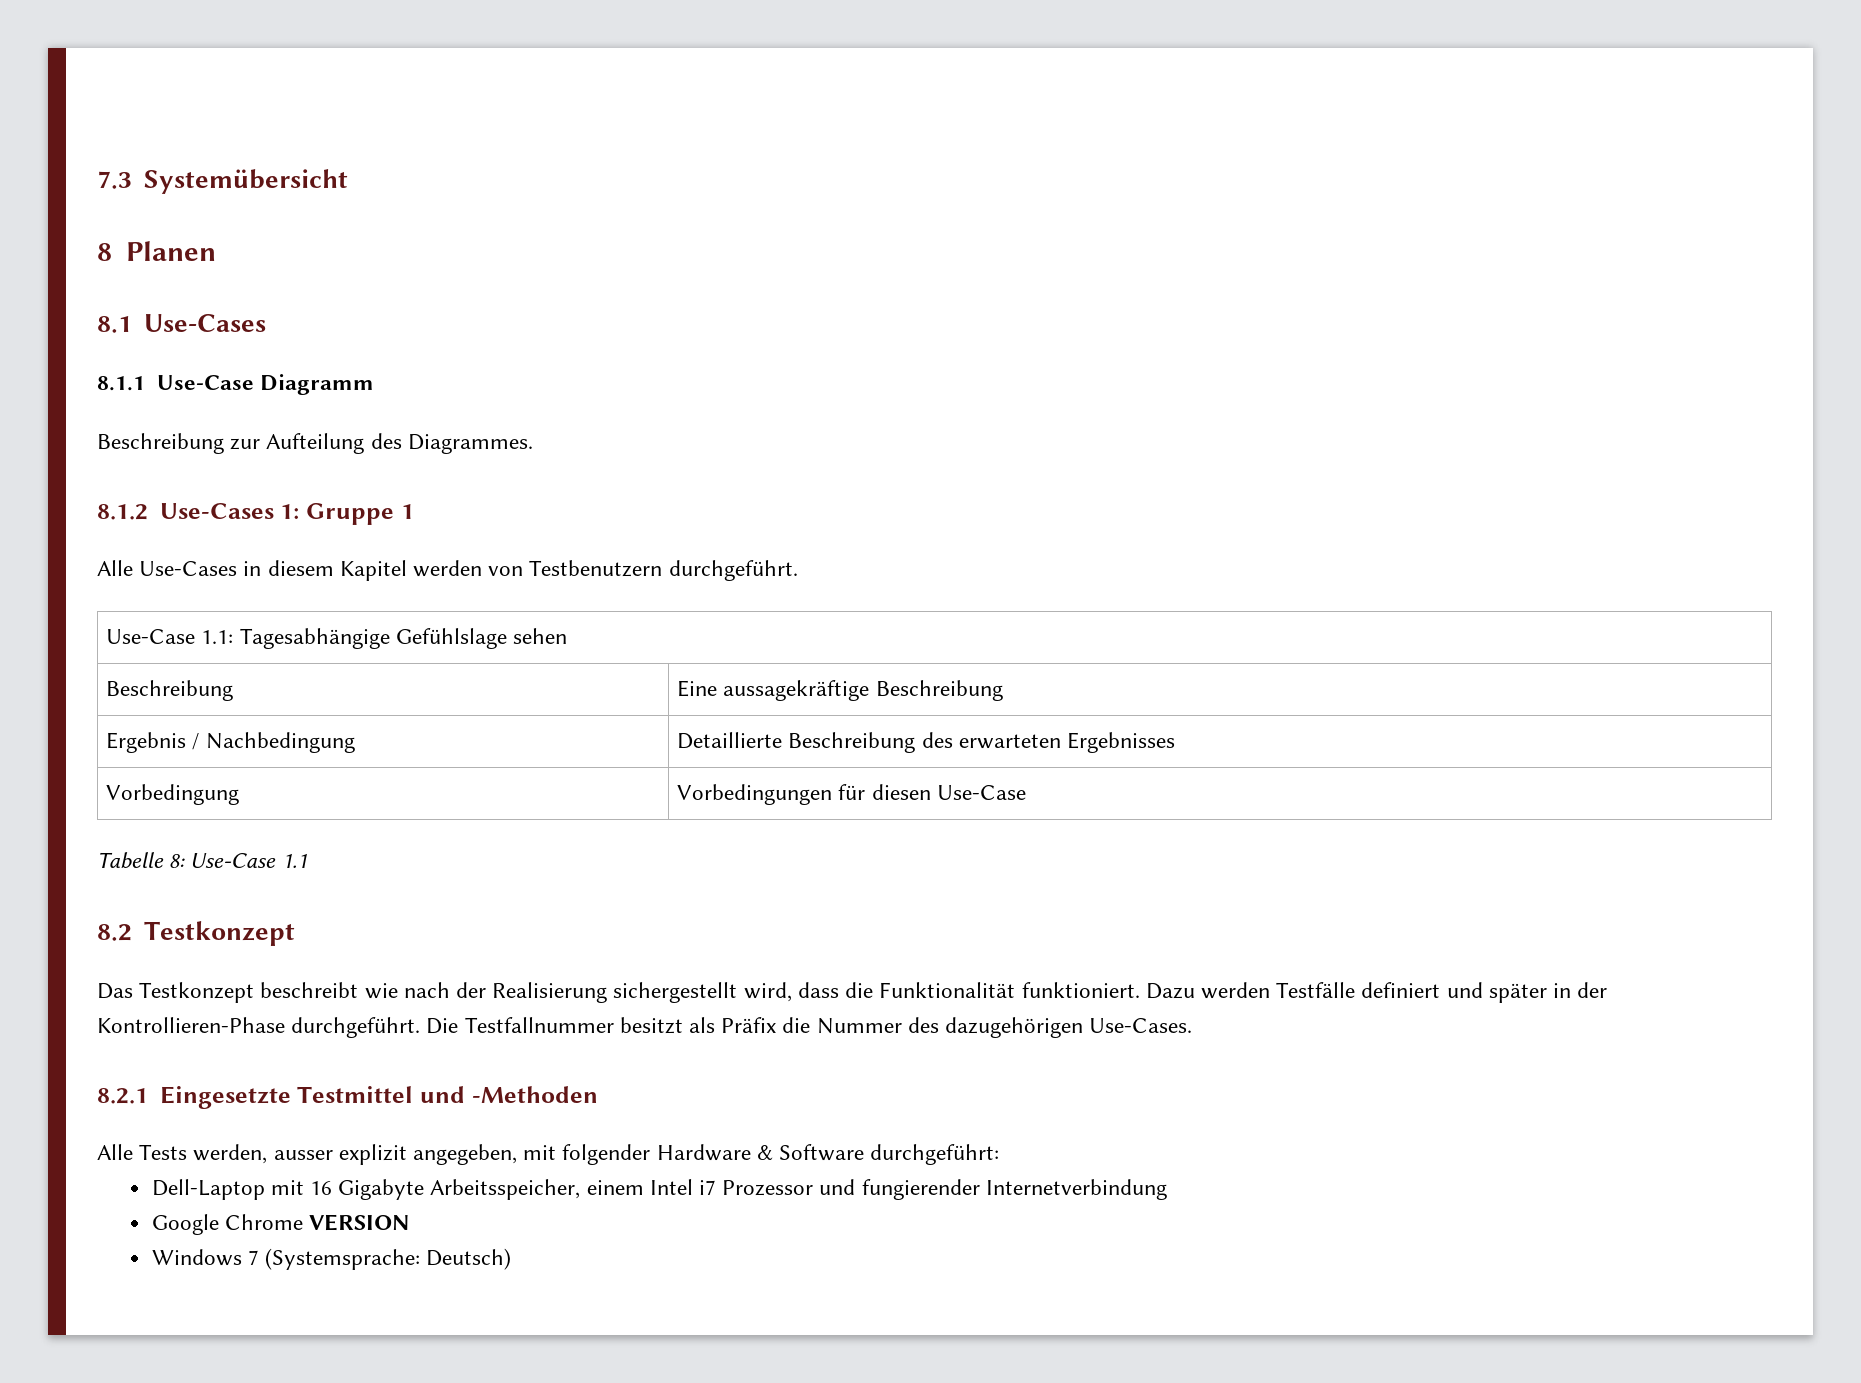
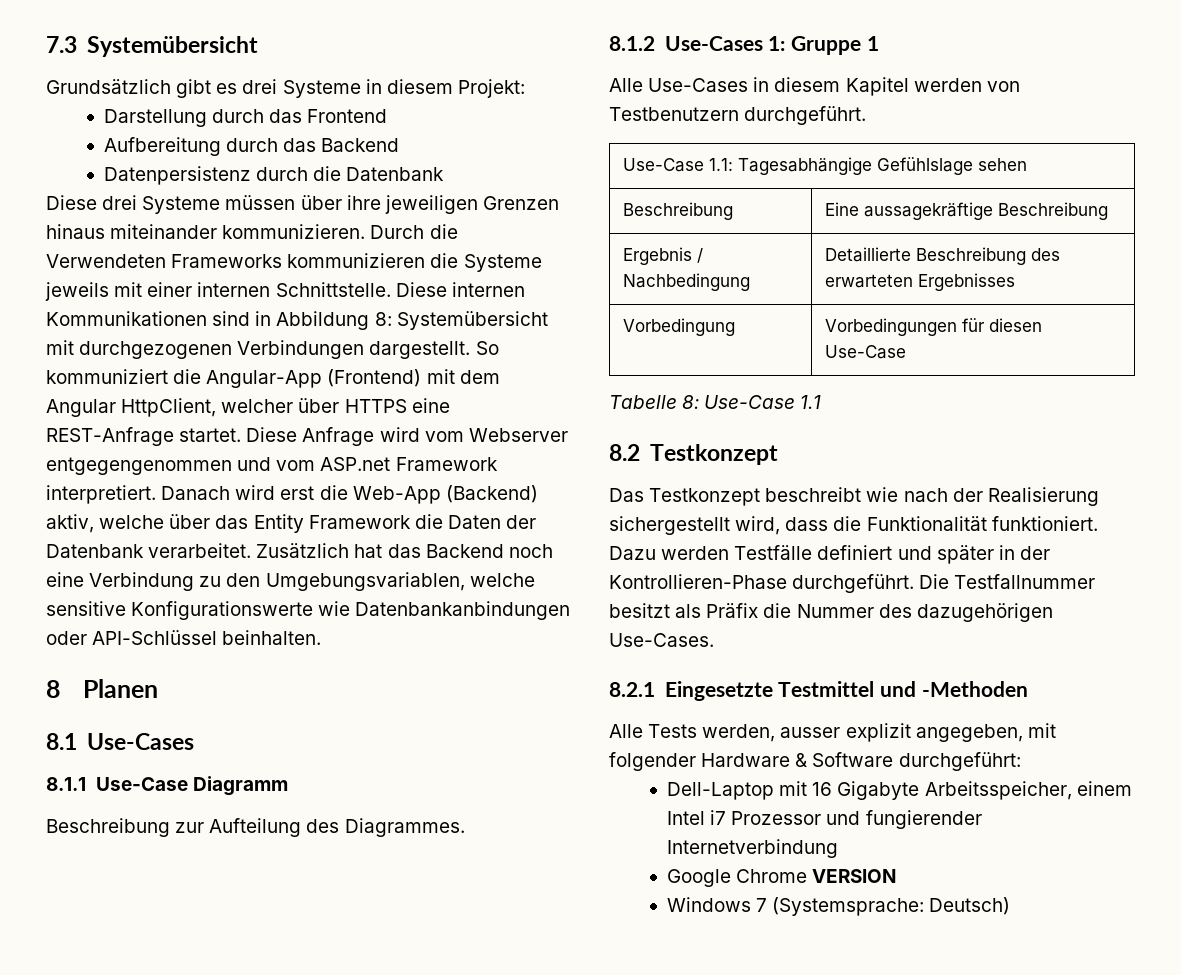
+ Grundsätzlich gibt es drei Systeme in diesem Projekt:
+ Darstellung durch das Frontend
+ Aufbereitung durch das Backend
+ Datenpersistenz durch die Datenbank
+ Diese drei Systeme müssen über ihre jeweiligen Grenzen hinaus miteinander kommunizieren. Durch die Verwendeten Frameworks kommunizieren die Systeme jeweils mit einer internen Schnittstelle. Diese internen Kommunikationen sind in Abbildung 8: Systemübersicht mit durchgezogenen Verbindungen dargestellt. So kommuniziert die Angular-App (Frontend) mit dem Angular HttpClient, welcher über HTTPS eine REST-Anfrage startet. Diese Anfrage wird vom Webserver entgegengenommen und vom ASP.net Framework interpretiert. Danach wird erst die Web-App (Backend) aktiv, welche über das Entity Framework die Daten der Datenbank verarbeitet. Zusätzlich hat das Backend noch eine Verbindung zu den Umgebungsvariablen, welche sensitive Konfigurationswerte wie Datenbankanbindungen oder API-Schlüssel beinhalten.

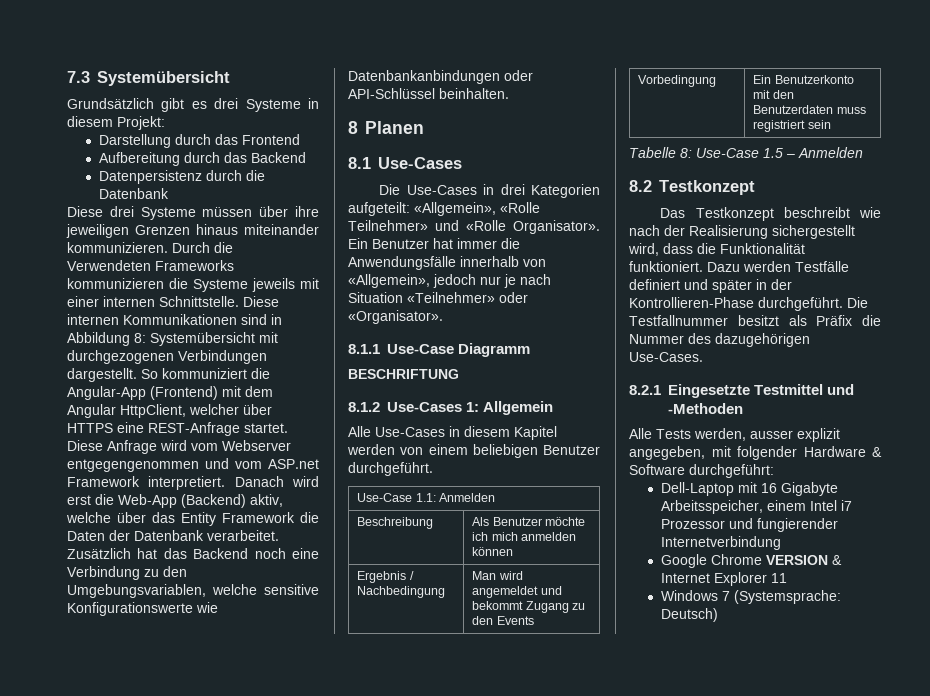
+ Die Use-Cases in drei Kategorien aufgeteilt: «Allgemein», «Rolle Teilnehmer» und «Rolle Organisator». Ein Benutzer hat immer die Anwendungsfälle innerhalb von «Allgemein», jedoch nur je nach Situation «Teilnehmer» oder «Organisator».
  8.1.1 Use-Case Diagramm
- Beschreibung zur Aufteilung des Diagrammes.
+ BESCHRIFTUNG
- 8.1.2 Use-Cases 1: Gruppe 1
+ 8.1.2 Use-Cases 1: Allgemein
- Alle Use-Cases in diesem Kapitel werden von Testbenutzern durchgeführt.
+ Alle Use-Cases in diesem Kapitel werden von einem beliebigen Benutzer durchgeführt.
- Use-Case 1.1: Tagesabhängige Gefühlslage sehen
- Beschreibung | Eine aussagekräftige Beschreibung
- Ergebnis / Nachbedingung | Detaillierte Beschreibung des erwarteten Ergebnisses
- Vorbedingung | Vorbedingungen für diesen Use-Case
+ Use-Case 1.1: Anmelden
+ Beschreibung | Als Benutzer möchte ich mich anmelden können
+ Ergebnis / Nachbedingung | Man wird angemeldet und bekommt Zugang zu den Events
+ Vorbedingung | Ein Benutzerkonto mit den Benutzerdaten muss registriert sein
- Tabelle 8: Use-Case 1.1
+ Tabelle 8: Use-Case 1.5 – Anmelden
- Google Chrome VERSION
+ Google Chrome VERSION & Internet Explorer 11

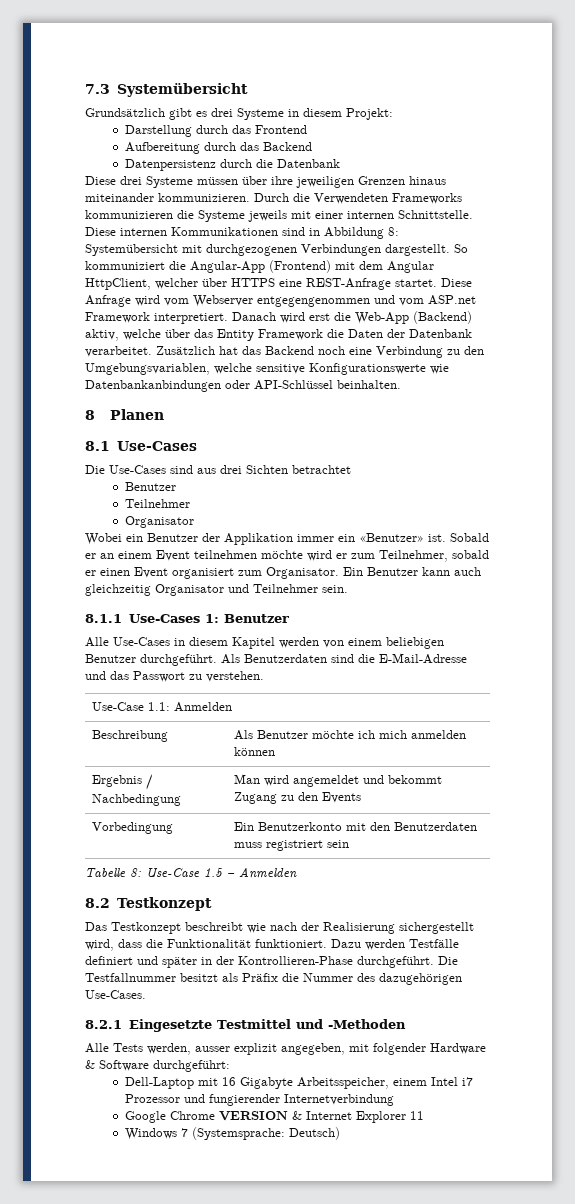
- Die Use-Cases in drei Kategorien aufgeteilt: «Allgemein», «Rolle Teilnehmer» und «Rolle Organisator». Ein Benutzer hat immer die Anwendungsfälle innerhalb von «Allgemein», jedoch nur je nach Situation «Teilnehmer» oder «Organisator».
- 8.1.1 Use-Case Diagramm
- BESCHRIFTUNG
- 8.1.2 Use-Cases 1: Allgemein
+ Die Use-Cases sind aus drei Sichten betrachtet
+ Benutzer
+ Teilnehmer
+ Organisator
+ Wobei ein Benutzer der Applikation immer ein «Benutzer» ist. Sobald er an einem Event teilnehmen möchte wird er zum Teilnehmer, sobald er einen Event organisiert zum Organisator. Ein Benutzer kann auch gleichzeitig Organisator und Teilnehmer sein.
+ 8.1.1 Use-Cases 1: Benutzer
+ Als Benutzerdaten sind die E-Mail-Adresse und das Passwort zu verstehen.

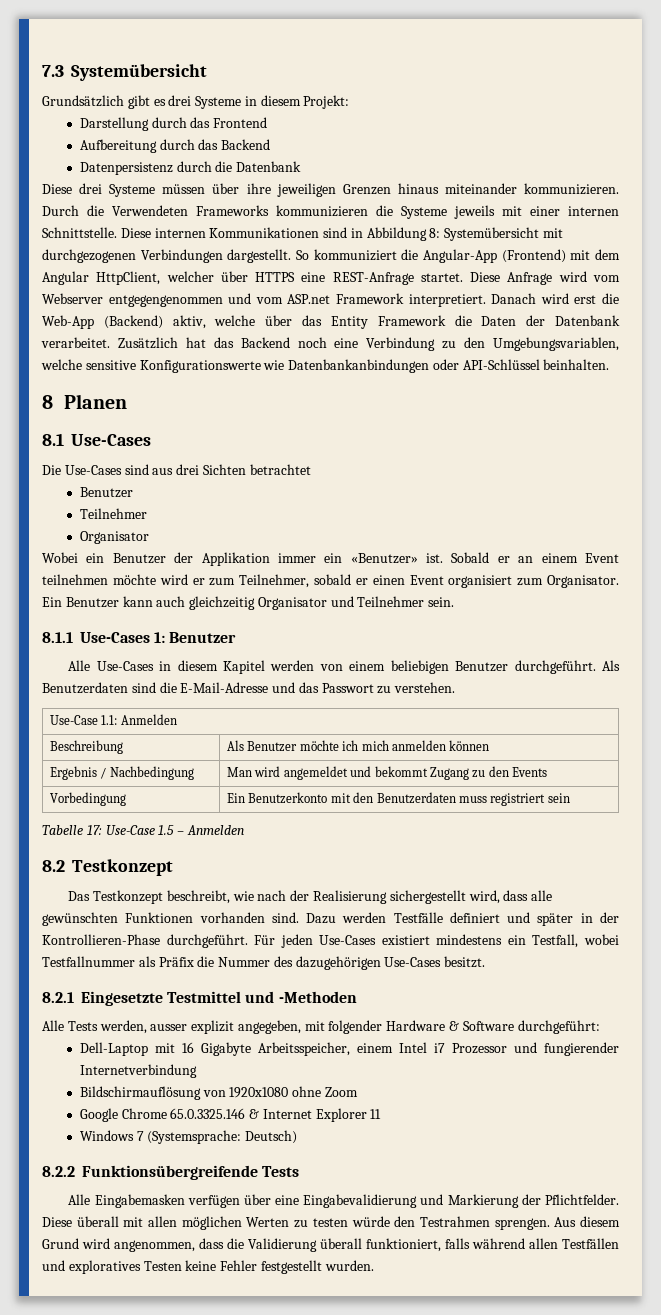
- Tabelle 8: Use-Case 1.5 – Anmelden
+ Tabelle 17: Use-Case 1.5 – Anmelden
- Das Testkonzept beschreibt wie nach der Realisierung sichergestellt wird, dass die Funktionalität funktioniert.
+ Das Testkonzept beschreibt, wie nach der Realisierung sichergestellt wird, dass alle gewünschten Funktionen vorhanden sind.
- Die Testfallnummer besitzt als Präfix die Nummer des dazugehörigen Use-Cases.
+ Für jeden Use-Cases existiert mindestens ein Testfall, wobei Testfallnummer als Präfix die Nummer des dazugehörigen Use-Cases besitzt.
+ Bildschirmauflösung von 1920x1080 ohne Zoom
- Google Chrome VERSION & Internet Explorer 11
+ Google Chrome 65.0.3325.146 & Internet Explorer 11
+ 8.2.2 Funktionsübergreifende Tests
+ Alle Eingabemasken verfügen über eine Eingabevalidierung und Markierung der Pflichtfelder. Diese überall mit allen möglichen Werten zu testen würde den Testrahmen sprengen. Aus diesem Grund wird angenommen, dass die Validierung überall funktioniert, falls während allen Testfällen und exploratives Testen keine Fehler festgestellt wurden.

